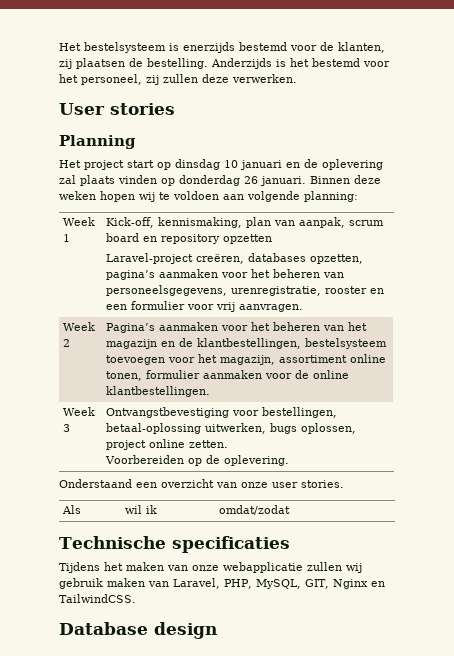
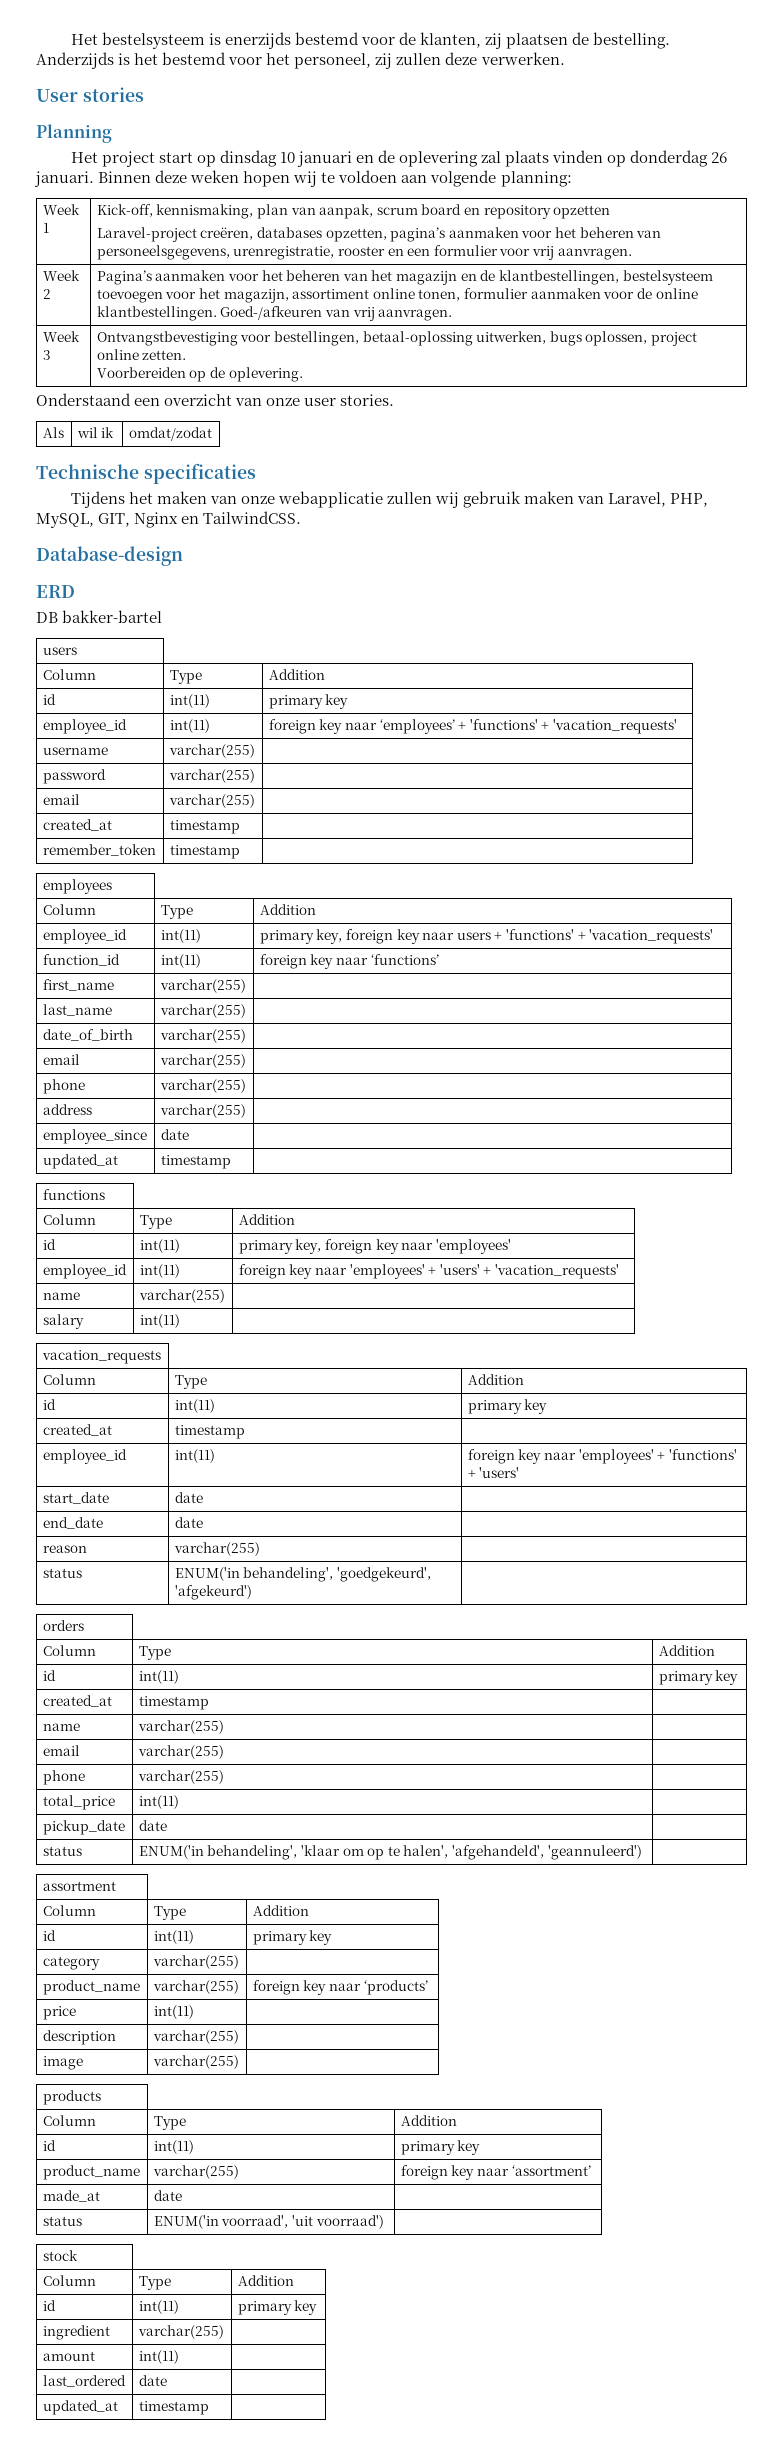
- Week 2 | Pagina’s aanmaken voor het beheren van het magazijn en de klantbestellingen, bestelsysteem toevoegen voor het magazijn, assortiment online tonen, formulier aanmaken voor de online klantbestellingen.
+ Week 2 | Pagina’s aanmaken voor het beheren van het magazijn en de klantbestellingen, bestelsysteem toevoegen voor het magazijn, assortiment online tonen, formulier aanmaken voor de online klantbestellingen. Goed-/afkeuren van vrij aanvragen.
- Database design
+ Database-design
+ ERD
+ DB bakker-bartel
+ users
+ Column | Type | Addition
+ id | int(11) | primary key
+ employee_id | int(11) | foreign key naar ‘employees’ + 'functions' + 'vacation_requests'
+ username | varchar(255) |
+ password | varchar(255) |
+ email | varchar(255) |
+ created_at | timestamp |
+ remember_token | timestamp |
+ employees
+ Column | Type | Addition
+ employee_id | int(11) | primary key, foreign key naar users + 'functions' + 'vacation_requests'
+ function_id | int(11) | foreign key naar ‘functions’
+ first_name | varchar(255) |
+ last_name | varchar(255) |
+ date_of_birth | varchar(255) |
+ email | varchar(255) |
+ phone | varchar(255) |
+ address | varchar(255) |
+ employee_since | date |
+ updated_at | timestamp |
+ functions
+ Column | Type | Addition
+ id | int(11) | primary key, foreign key naar 'employees'
+ employee_id | int(11) | foreign key naar 'employees' + 'users' + 'vacation_requests'
+ name | varchar(255) |
+ salary | int(11) |
+ vacation_requests
+ Column | Type | Addition
+ id | int(11) | primary key
+ created_at | timestamp |
+ employee_id | int(11) | foreign key naar 'employees' + 'functions' + 'users'
+ start_date | date |
+ end_date | date |
+ reason | varchar(255) |
+ status | ENUM('in behandeling', 'goedgekeurd', 'afgekeurd') |
+ orders
+ Column | Type | Addition
+ id | int(11) | primary key
+ created_at | timestamp |
+ name | varchar(255) |
+ email | varchar(255) |
+ phone | varchar(255) |
+ total_price | int(11) |
+ pickup_date | date |
+ status | ENUM('in behandeling', 'klaar om op te halen', 'afgehandeld', 'geannuleerd') |
+ assortment
+ Column | Type | Addition
+ id | int(11) | primary key
+ category | varchar(255) |
+ product_name | varchar(255) | foreign key naar ‘products’
+ price | int(11) |
+ description | varchar(255) |
+ image | varchar(255) |
+ products
+ Column | Type | Addition
+ id | int(11) | primary key
+ product_name | varchar(255) | foreign key naar ‘assortment’
+ made_at | date |
+ status | ENUM('in voorraad', 'uit voorraad') |
+ stock
+ Column | Type | Addition
+ id | int(11) | primary key
+ ingredient | varchar(255) |
+ amount | int(11) |
+ last_ordered | date |
+ updated_at | timestamp |

